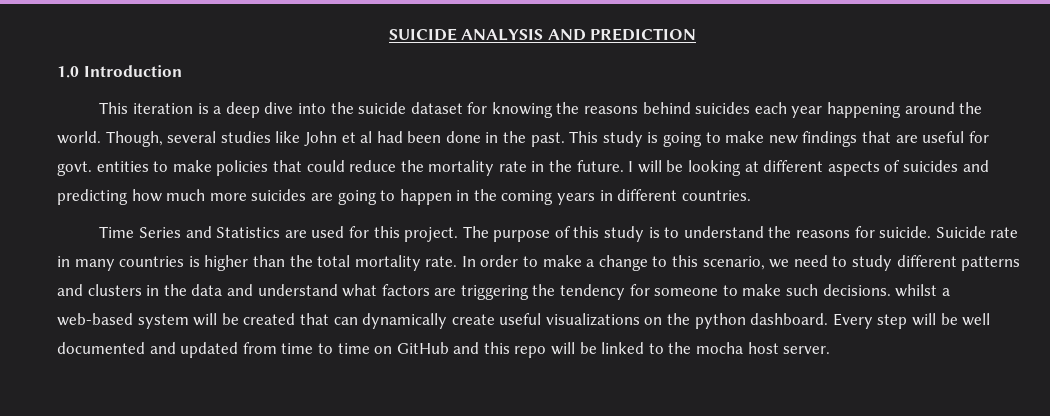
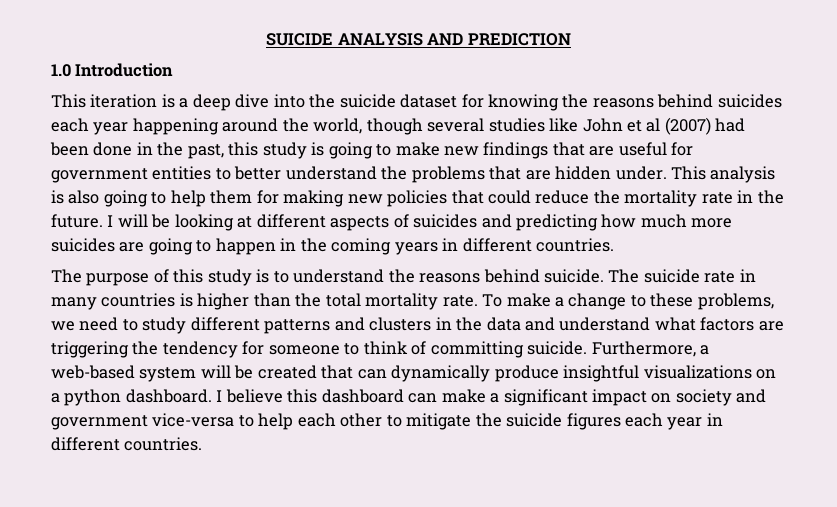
- This iteration is a deep dive into the suicide dataset for knowing the reasons behind suicides each year happening around the world. Though, several studies like John et al had been done in the past. This study is going to make new findings that are useful for govt. entities to make policies that could reduce the mortality rate in the future.
+ This iteration is a deep dive into the suicide dataset for knowing the reasons behind suicides each year happening around the world, though several studies like John et al (2007) had been done in the past, this study is going to make new findings that are useful for government entities to better understand the problems that are hidden under. This analysis is also going to help them for making new policies that could reduce the mortality rate in the future.
- Time Series and Statistics are used for this project. The purpose of this study is to understand the reasons for suicide. Suicide rate in many countries is higher than the total mortality rate.
+ The purpose of this study is to understand the reasons behind suicide. The suicide rate in many countries is higher than the total mortality rate.
- In order to make a change to this scenario, we need to study different patterns and clusters in the data and understand what factors are triggering the tendency for someone to make such decisions. whilst a web-based system will be created that can dynamically create useful visualizations on the python dashboard.
+ To make a change to these problems, we need to study different patterns and clusters in the data and understand what factors are triggering the tendency for someone to think of committing suicide. Furthermore, a web-based system will be created that can dynamically produce insightful visualizations on a python dashboard.
- Every step will be well documented and updated from time to time on GitHub and this repo will be linked to the mocha host server.
+ I believe this dashboard can make a significant impact on society and government vice-versa to help each other to mitigate the suicide figures each year in different countries.

